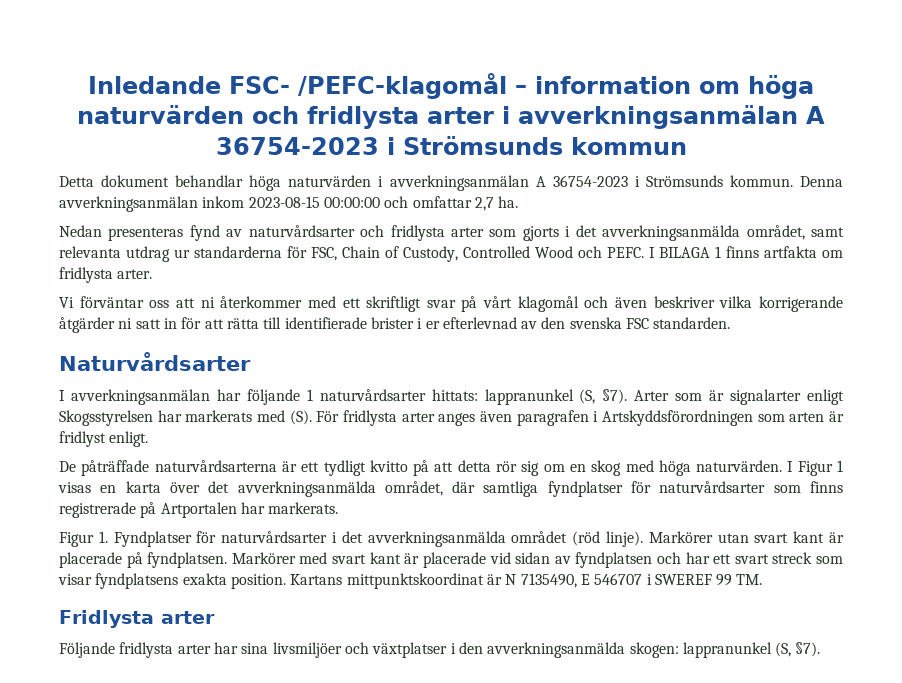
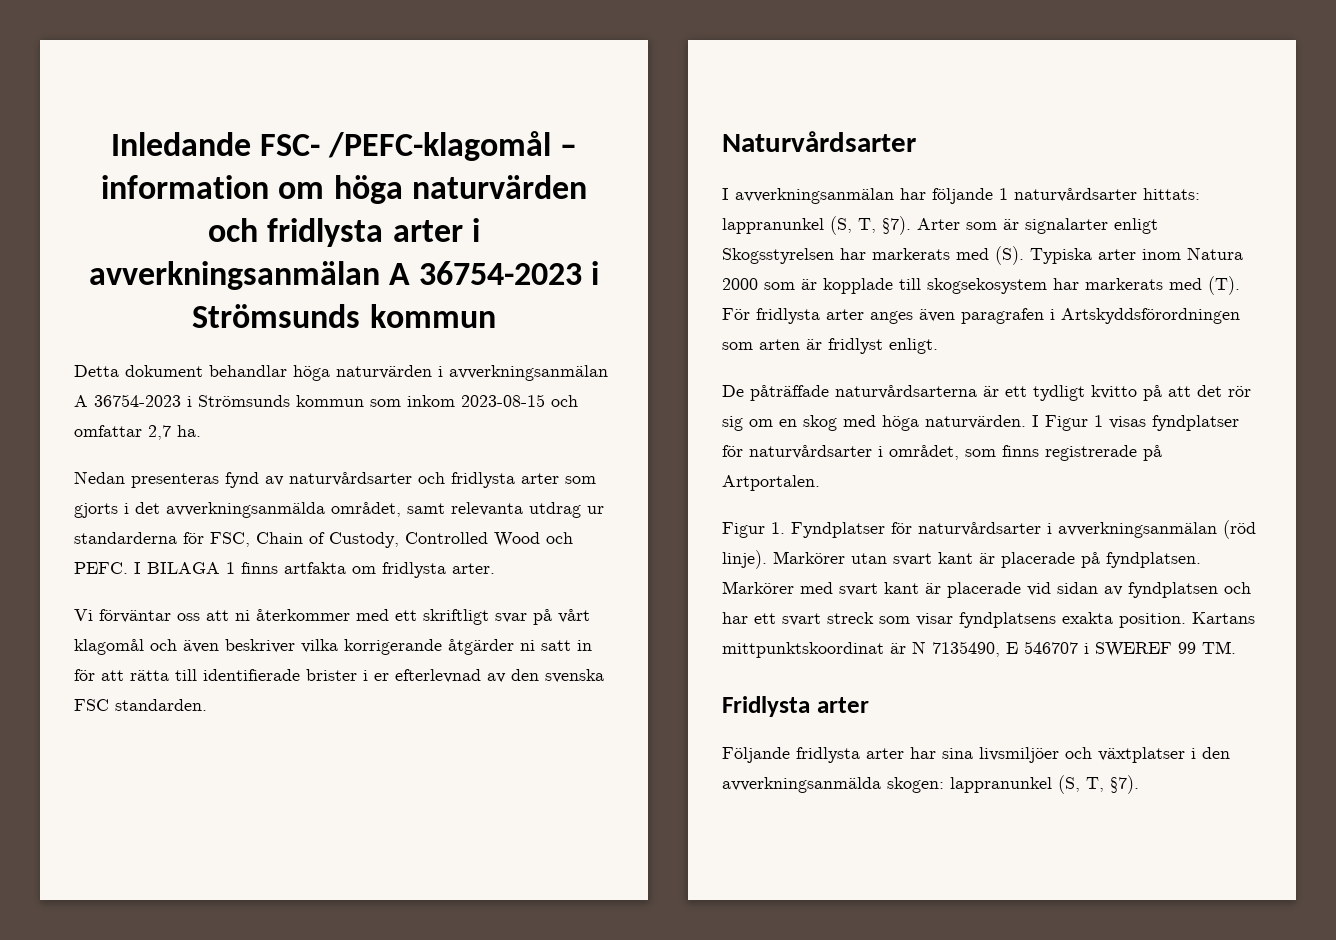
- Detta dokument behandlar höga naturvärden i avverkningsanmälan A 36754-2023 i Strömsunds kommun. Denna avverkningsanmälan inkom 2023-08-15 00:00:00 och omfattar 2,7 ha.
+ Detta dokument behandlar höga naturvärden i avverkningsanmälan A 36754-2023 i Strömsunds kommun som inkom 2023-08-15 och omfattar 2,7 ha.
- I avverkningsanmälan har följande 1 naturvårdsarter hittats: lappranunkel (S, §7).
+ I avverkningsanmälan har följande 1 naturvårdsarter hittats: lappranunkel (S, T, §7).
- Arter som är signalarter enligt Skogsstyrelsen har markerats med (S). För fridlysta arter anges även paragrafen i Artskyddsförordningen som arten är fridlyst enligt.
+ Arter som är signalarter enligt Skogsstyrelsen har markerats med (S). Typiska arter inom Natura 2000 som är kopplade till skogsekosystem har markerats med (T). För fridlysta arter anges även paragrafen i Artskyddsförordningen som arten är fridlyst enligt.
- De påträffade naturvårdsarterna är ett tydligt kvitto på att detta rör sig om en skog med höga naturvärden.
+ De påträffade naturvårdsarterna är ett tydligt kvitto på att det rör sig om en skog med höga naturvärden.
- I Figur 1 visas en karta över det avverkningsanmälda området, där samtliga fyndplatser för naturvårdsarter som finns registrerade på Artportalen har markerats.
+ I Figur 1 visas fyndplatser för naturvårdsarter i området, som finns registrerade på Artportalen.
- Figur 1. Fyndplatser för naturvårdsarter i det avverkningsanmälda området (röd linje).
+ Figur 1. Fyndplatser för naturvårdsarter i avverkningsanmälan (röd linje).
- Följande fridlysta arter har sina livsmiljöer och växtplatser i den avverkningsanmälda skogen: lappranunkel (S, §7).
+ Följande fridlysta arter har sina livsmiljöer och växtplatser i den avverkningsanmälda skogen: lappranunkel (S, T, §7).

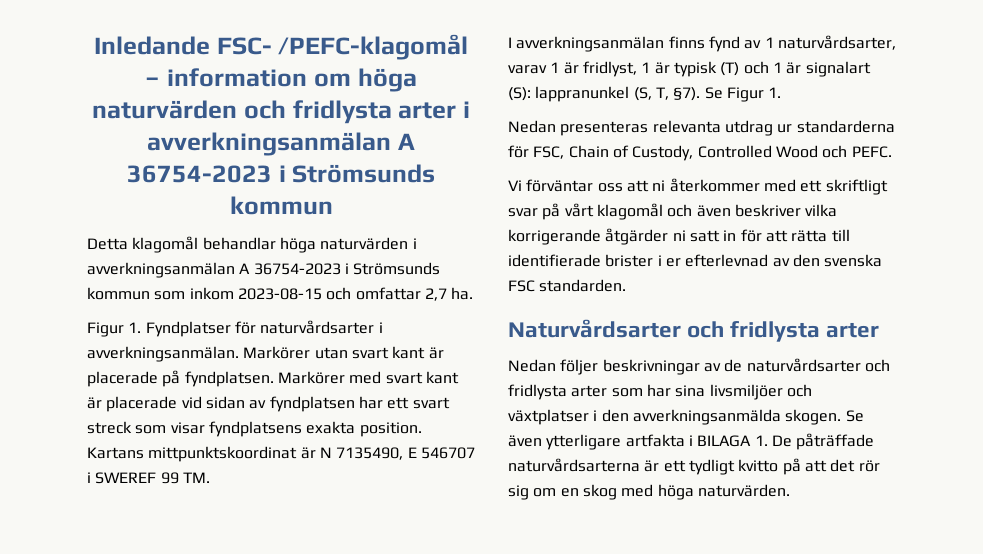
- Detta dokument behandlar höga naturvärden i avverkningsanmälan A 36754-2023 i Strömsunds kommun som inkom 2023-08-15 och omfattar 2,7 ha.
+ Detta klagomål behandlar höga naturvärden i avverkningsanmälan A 36754-2023 i Strömsunds kommun som inkom 2023-08-15 och omfattar 2,7 ha.
- Nedan presenteras fynd av naturvårdsarter och fridlysta arter som gjorts i det avverkningsanmälda området, samt relevanta utdrag ur standarderna för FSC, Chain of Custody, Controlled Wood och PEFC. I BILAGA 1 finns artfakta om fridlysta arter.
+ Figur 1. Fyndplatser för naturvårdsarter i avverkningsanmälan. Markörer utan svart kant är placerade på fyndplatsen. Markörer med svart kant är placerade vid sidan av fyndplatsen har ett svart streck som visar fyndplatsens exakta position. Kartans mittpunktskoordinat är N 7135490, E 546707 i SWEREF 99 TM.
+ I avverkningsanmälan finns fynd av 1 naturvårdsarter, varav 1 är fridlyst, 1 är typisk (T) och 1 är signalart (S): lappranunkel (S, T, §7). Se Figur 1.
+ Nedan presenteras relevanta utdrag ur standarderna för FSC, Chain of Custody, Controlled Wood och PEFC.
- Naturvårdsarter
- I avverkningsanmälan har följande 1 naturvårdsarter hittats: lappranunkel (S, T, §7). Arter som är signalarter enligt Skogsstyrelsen har markerats med (S). Typiska arter inom Natura 2000 som är kopplade till skogsekosystem har markerats med (T). För fridlysta arter anges även paragrafen i Artskyddsförordningen som arten är fridlyst enligt.
- De påträffade naturvårdsarterna är ett tydligt kvitto på att det rör sig om en skog med höga naturvärden. I Figur 1 visas fyndplatser för naturvårdsarter i området, som finns registrerade på Artportalen.
- Figur 1. Fyndplatser för naturvårdsarter i avverkningsanmälan (röd linje). Markörer utan svart kant är placerade på fyndplatsen. Markörer med svart kant är placerade vid sidan av fyndplatsen och har ett svart streck som visar fyndplatsens exakta position. Kartans mittpunktskoordinat är N 7135490, E 546707 i SWEREF 99 TM.
- Fridlysta arter
- Följande fridlysta arter har sina livsmiljöer och växtplatser i den avverkningsanmälda skogen: lappranunkel (S, T, §7).
+ Naturvårdsarter och fridlysta arter
+ Nedan följer beskrivningar av de naturvårdsarter och fridlysta arter som har sina livsmiljöer och växtplatser i den avverkningsanmälda skogen. Se även ytterligare artfakta i BILAGA 1. De påträffade naturvårdsarterna är ett tydligt kvitto på att det rör sig om en skog med höga naturvärden.

